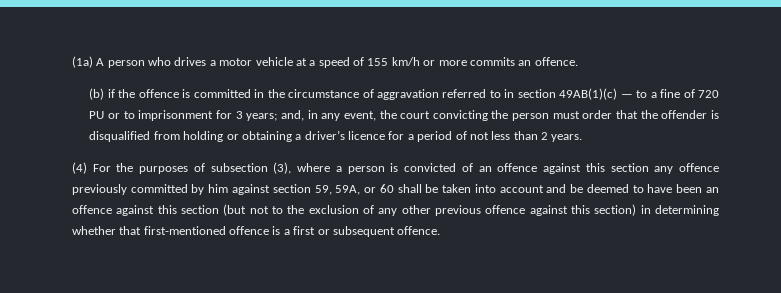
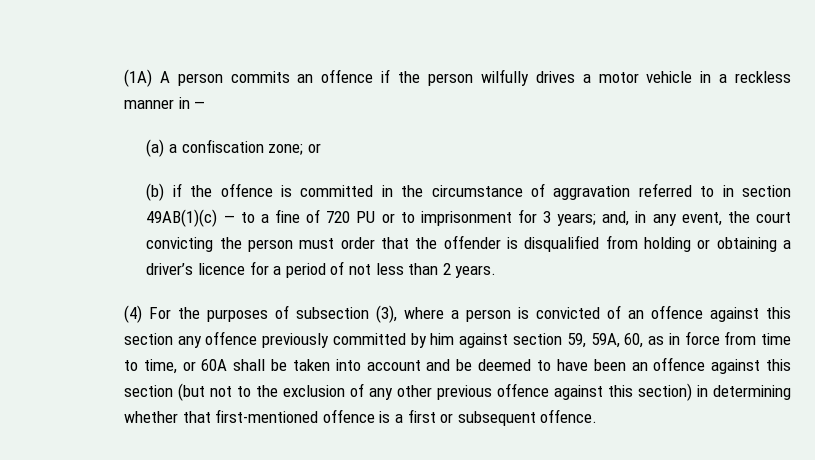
- (1a) A person who drives a motor vehicle at a speed of 155 km/h or more commits an offence.
+ (1A) A person commits an offence if the person wilfully drives a motor vehicle in a reckless manner in —
+ (a) a confiscation zone; or
- (4) For the purposes of subsection (3), where a person is convicted of an offence against this section any offence previously committed by him against section 59, 59A, or 60 shall be taken into account and be deemed to have been an offence against this section (but not to the exclusion of any other previous offence against this section) in determining whether that first-mentioned offence is a first or subsequent offence.
+ (4) For the purposes of subsection (3), where a person is convicted of an offence against this section any offence previously committed by him against section 59, 59A, 60, as in force from time to time, or 60A shall be taken into account and be deemed to have been an offence against this section (but not to the exclusion of any other previous offence against this section) in determining whether that first-mentioned offence is a first or subsequent offence.

